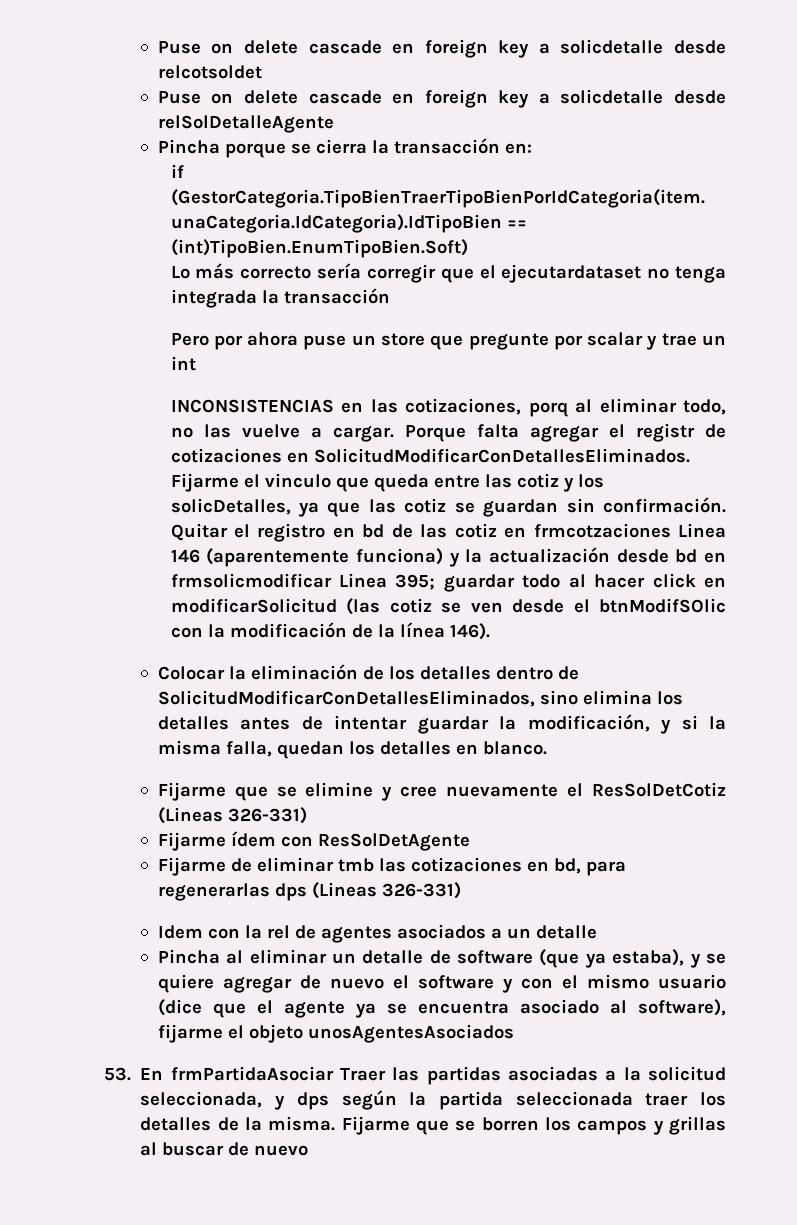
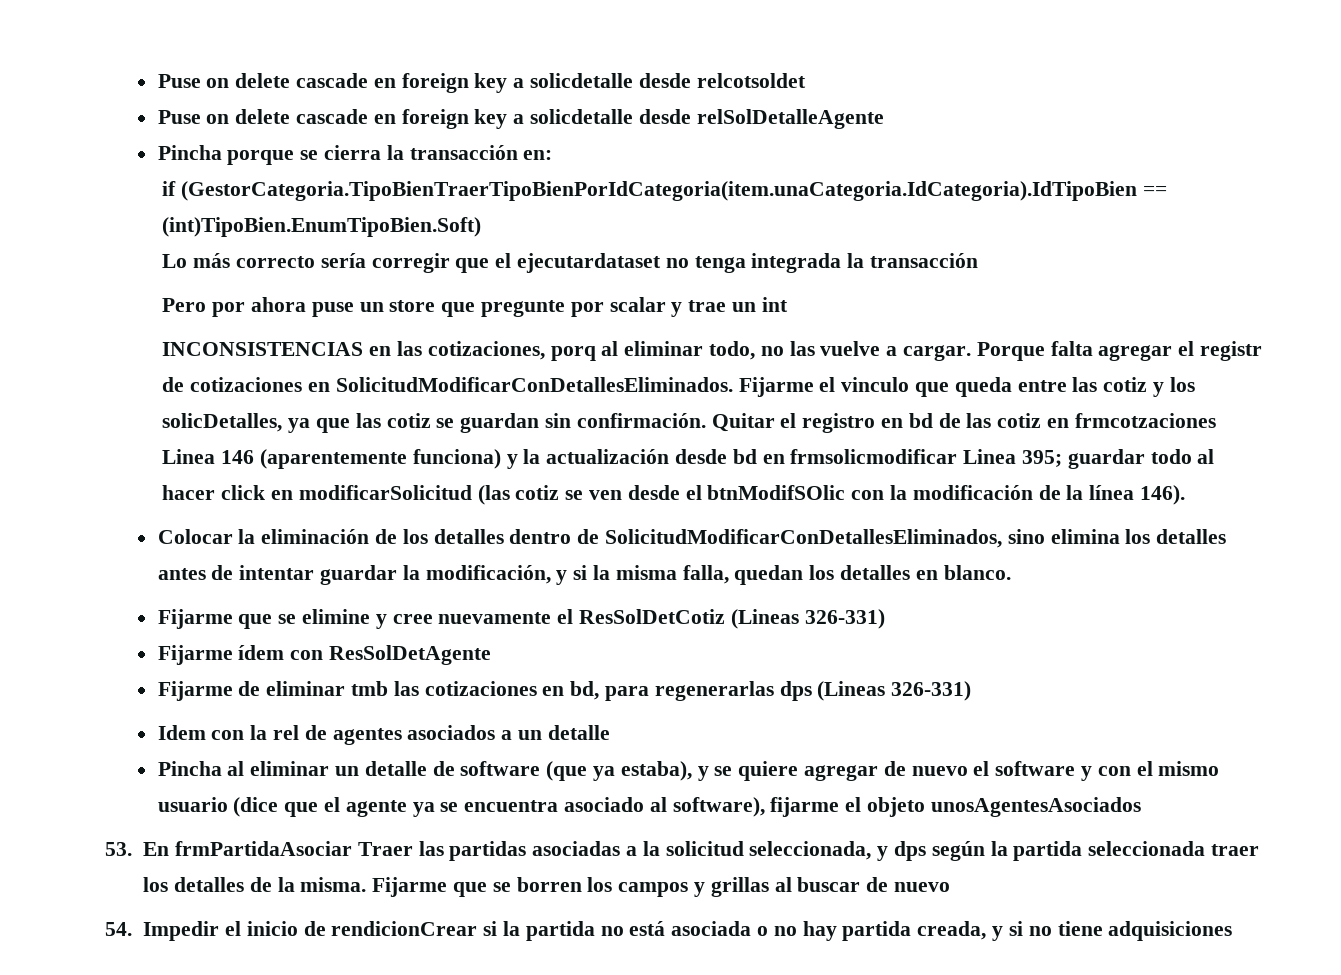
+ 54. Impedir el inicio de rendicionCrear si la partida no está asociada o no hay partida creada, y si no tiene adquisiciones

